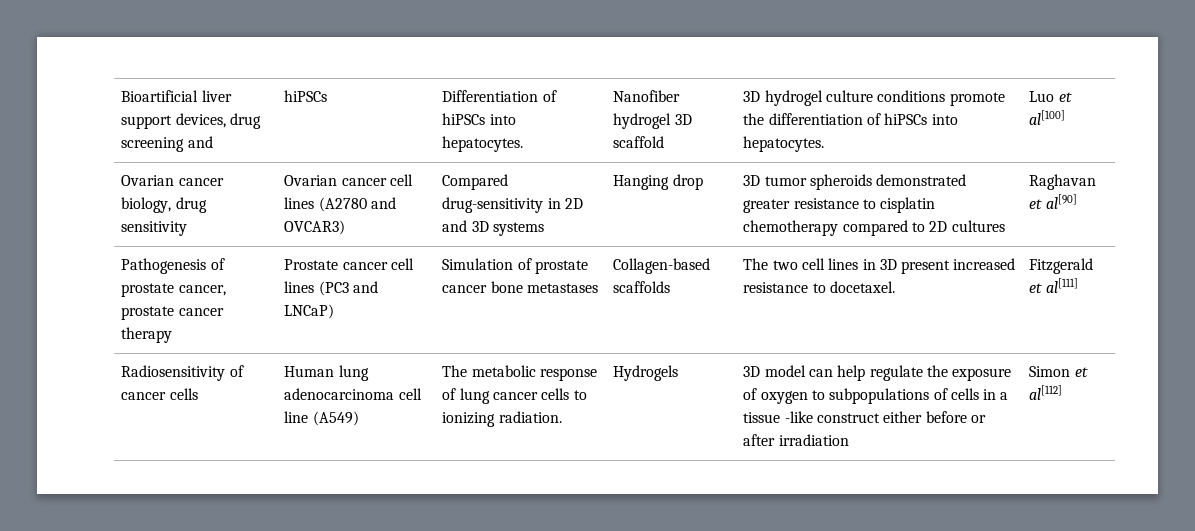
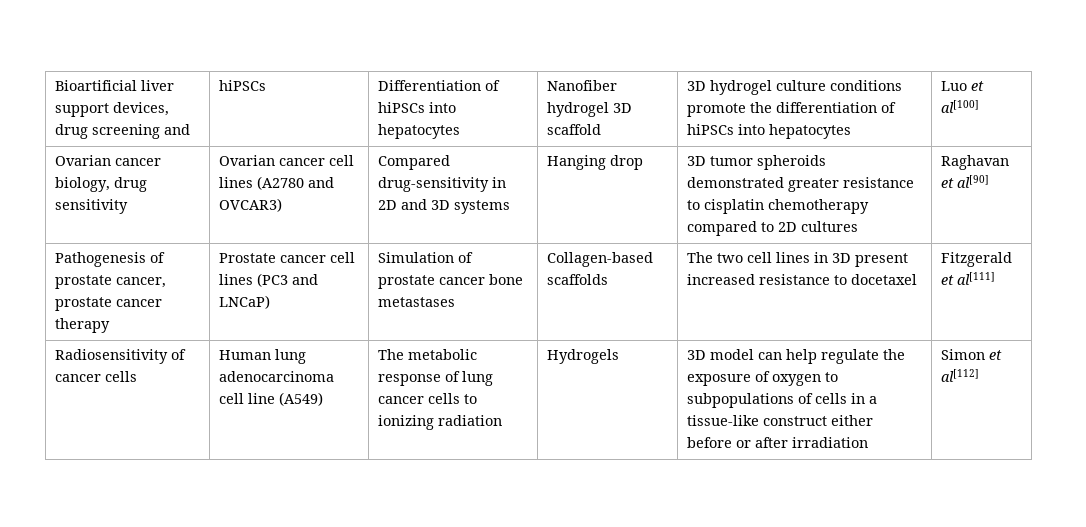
- Bioartificial liver support devices, drug screening and | hiPSCs | Differentiation of hiPSCs into hepatocytes. | Nanofiber hydrogel 3D scaffold | 3D hydrogel culture conditions promote the differentiation of hiPSCs into hepatocytes. | Luo et al[100]
+ Bioartificial liver support devices, drug screening and | hiPSCs | Differentiation of hiPSCs into hepatocytes | Nanofiber hydrogel 3D scaffold | 3D hydrogel culture conditions promote the differentiation of hiPSCs into hepatocytes | Luo et al[100]
- Pathogenesis of prostate cancer, prostate cancer therapy | Prostate cancer cell lines (PC3 and LNCaP) | Simulation of prostate cancer bone metastases | Collagen-based scaffolds | The two cell lines in 3D present increased resistance to docetaxel. | Fitzgerald et al[111]
+ Pathogenesis of prostate cancer, prostate cancer therapy | Prostate cancer cell lines (PC3 and LNCaP) | Simulation of prostate cancer bone metastases | Collagen-based scaffolds | The two cell lines in 3D present increased resistance to docetaxel | Fitzgerald et al[111]
- The metabolic response of lung cancer cells to ionizing radiation.
+ The metabolic response of lung cancer cells to ionizing radiation
- 3D model can help regulate the exposure of oxygen to subpopulations of cells in a tissue -like construct either before or after irradiation
+ 3D model can help regulate the exposure of oxygen to subpopulations of cells in a tissue-like construct either before or after irradiation

